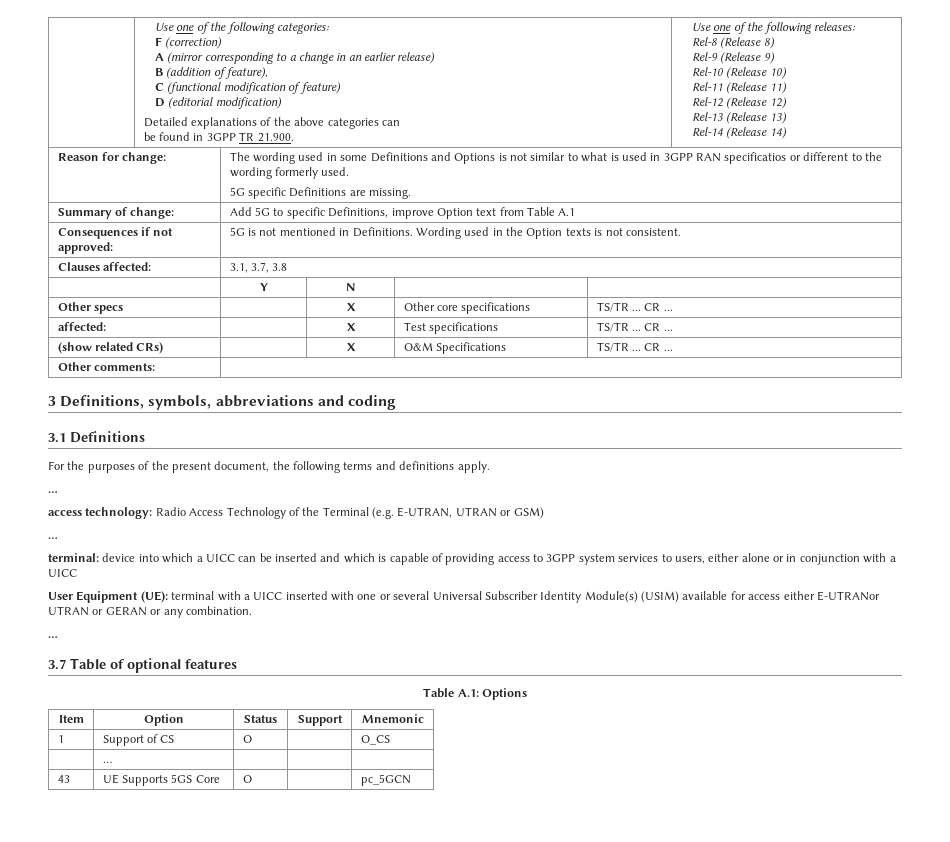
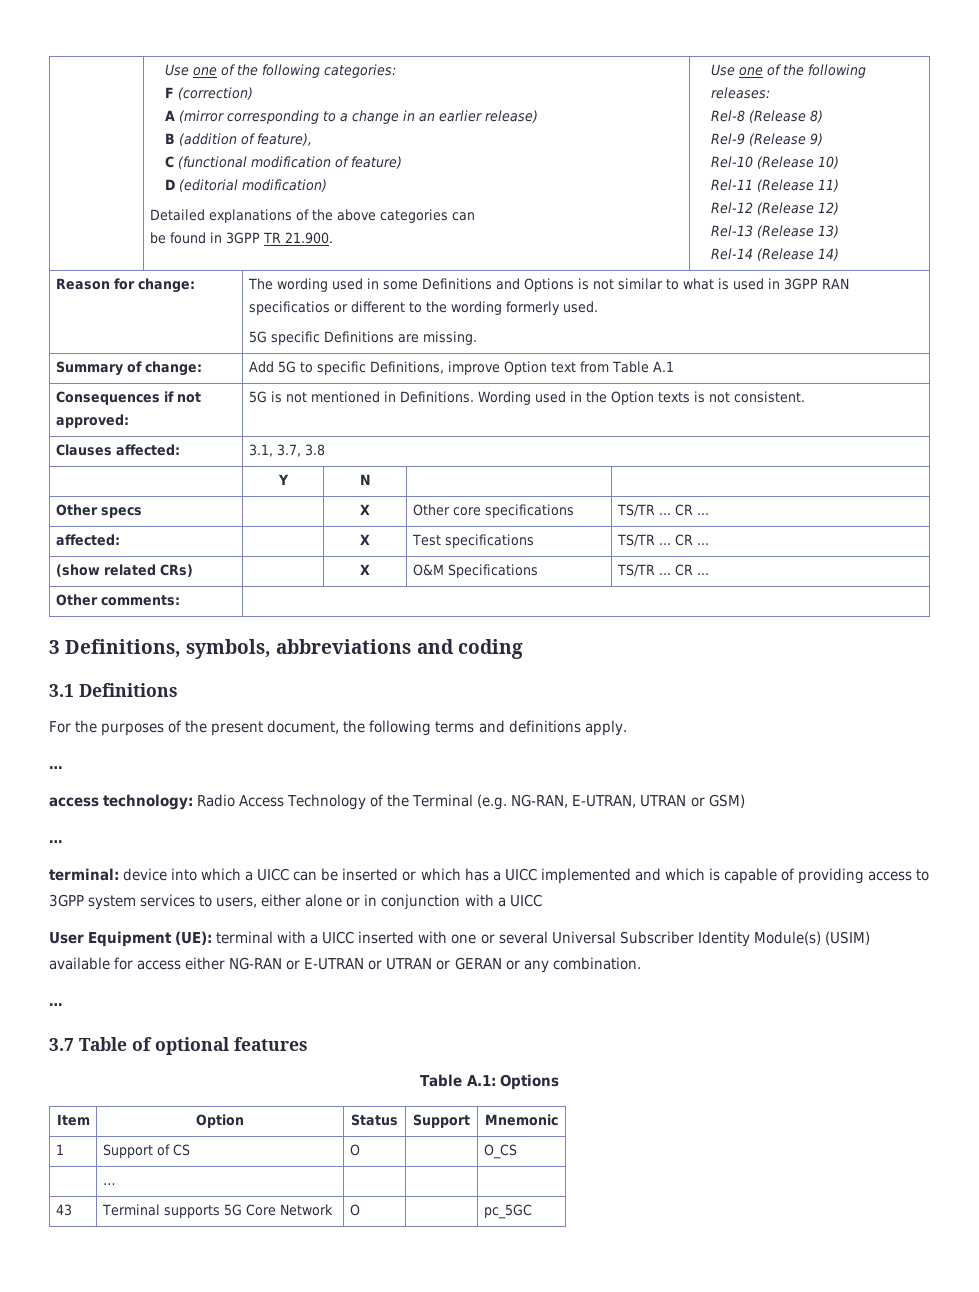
- access technology: Radio Access Technology of the Terminal (e.g. E-UTRAN, UTRAN or GSM)
+ access technology: Radio Access Technology of the Terminal (e.g. NG-RAN, E-UTRAN, UTRAN or GSM)
- terminal: device into which a UICC can be inserted and which is capable of providing access to 3GPP system services to users, either alone or in conjunction with a UICC
+ terminal: device into which a UICC can be inserted or which has a UICC implemented and which is capable of providing access to 3GPP system services to users, either alone or in conjunction with a UICC
- User Equipment (UE): terminal with a UICC inserted with one or several Universal Subscriber Identity Module(s) (USIM) available for access either E-UTRANor UTRAN or GERAN or any combination.
+ User Equipment (UE): terminal with a UICC inserted with one or several Universal Subscriber Identity Module(s) (USIM) available for access either NG-RAN or E-UTRAN or UTRAN or GERAN or any combination.
- 43 | UE Supports 5GS Core | O | | pc_5GCN
+ 43 | Terminal supports 5G Core Network | O | | pc_5GC

